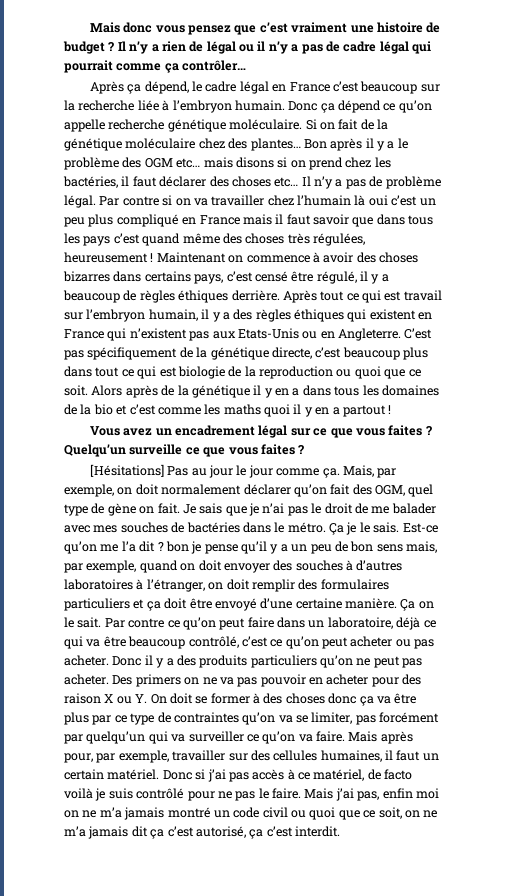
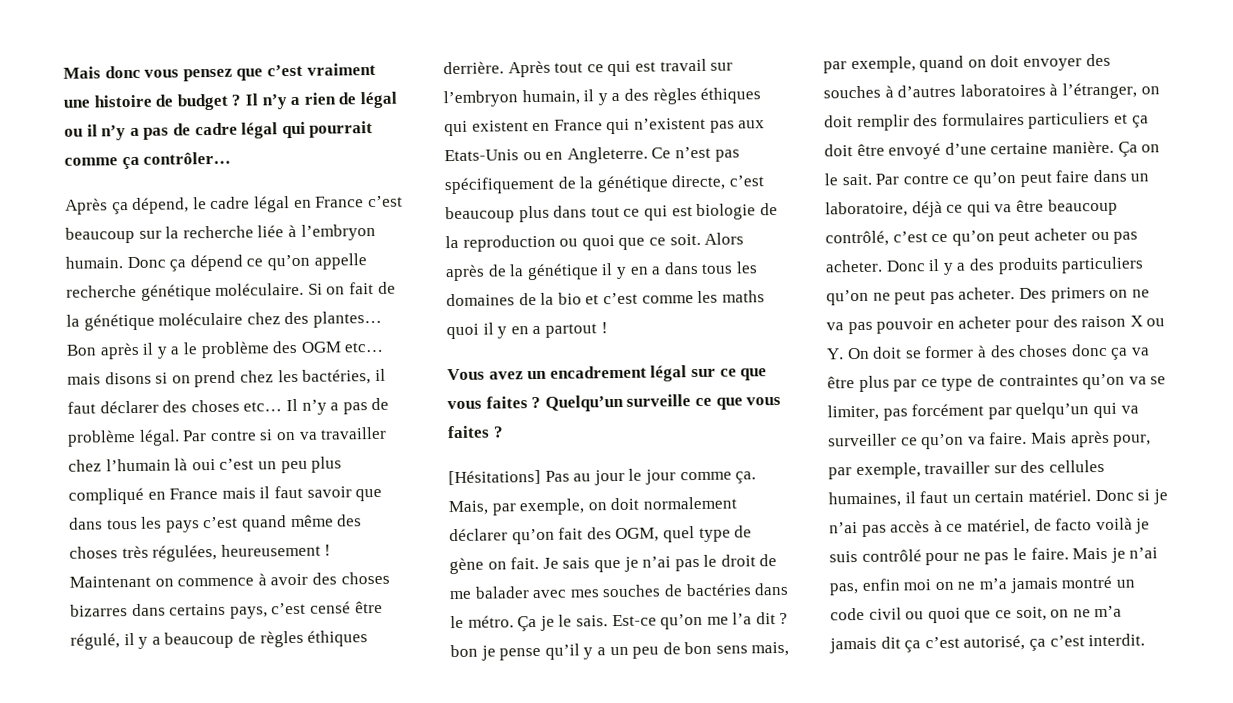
- C’est pas spécifiquement de la génétique directe, c’est beaucoup plus dans tout ce qui est biologie de la reproduction ou quoi que ce soit.
+ Ce n’est pas spécifiquement de la génétique directe, c’est beaucoup plus dans tout ce qui est biologie de la reproduction ou quoi que ce soit.
- Donc si j’ai pas accès à ce matériel, de facto voilà je suis contrôlé pour ne pas le faire.
+ Donc si je n’ai pas accès à ce matériel, de facto voilà je suis contrôlé pour ne pas le faire.
- Mais j’ai pas, enfin moi on ne m’a jamais montré un code civil ou quoi que ce soit, on ne m’a jamais dit ça c’est autorisé, ça c’est interdit.
+ Mais je n’ai pas, enfin moi on ne m’a jamais montré un code civil ou quoi que ce soit, on ne m’a jamais dit ça c’est autorisé, ça c’est interdit.

